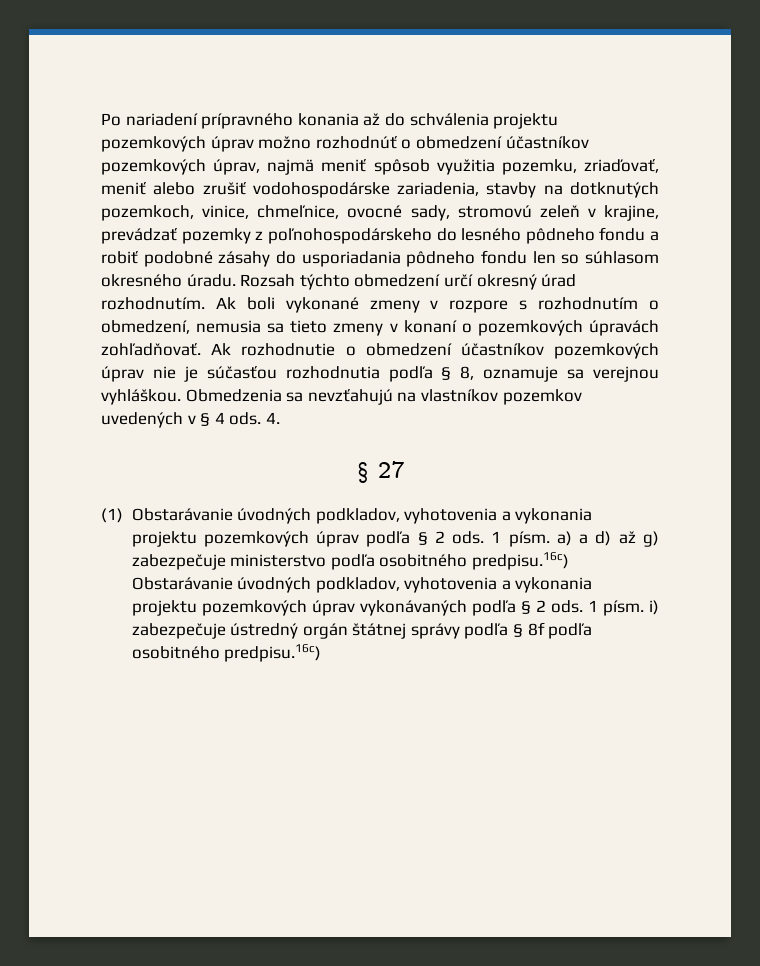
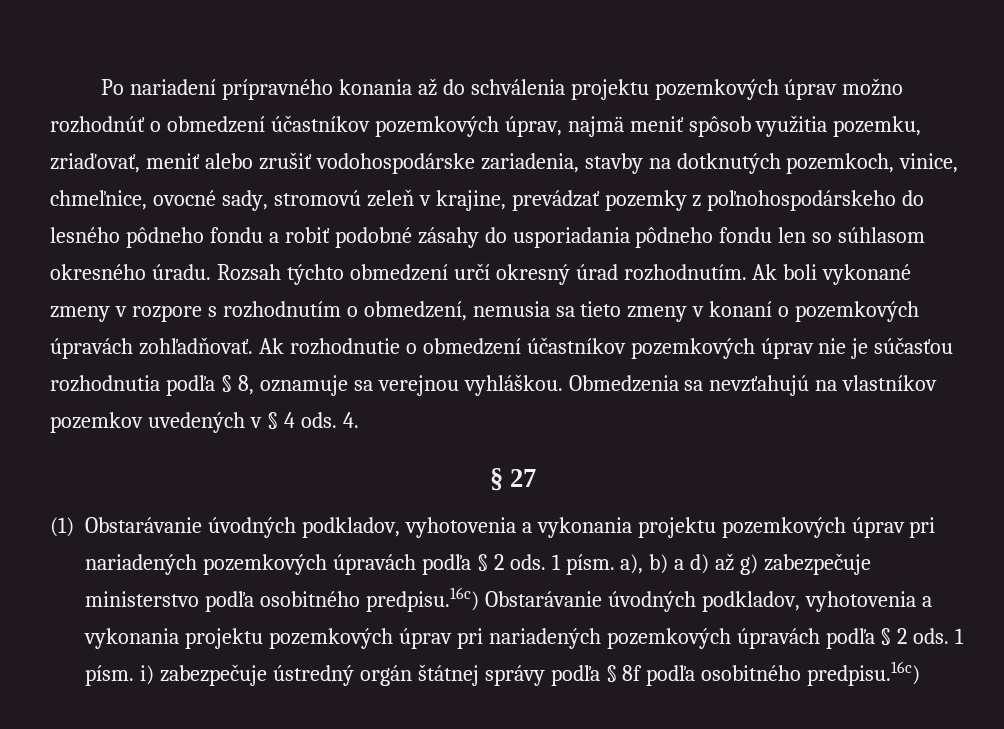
- (1) Obstarávanie úvodných podkladov, vyhotovenia a vykonania projektu pozemkových úprav podľa § 2 ods. 1 písm. a) a d) až g) zabezpečuje ministerstvo podľa osobitného predpisu.16c) Obstarávanie úvodných podkladov, vyhotovenia a vykonania projektu pozemkových úprav vykonávaných podľa § 2 ods.
+ (1) Obstarávanie úvodných podkladov, vyhotovenia a vykonania projektu pozemkových úprav pri nariadených pozemkových úpravách podľa § 2 ods. 1 písm. a), b) a d) až g) zabezpečuje ministerstvo podľa osobitného predpisu.16c) Obstarávanie úvodných podkladov, vyhotovenia a vykonania projektu pozemkových úprav pri nariadených pozemkových úpravách podľa § 2 ods.

